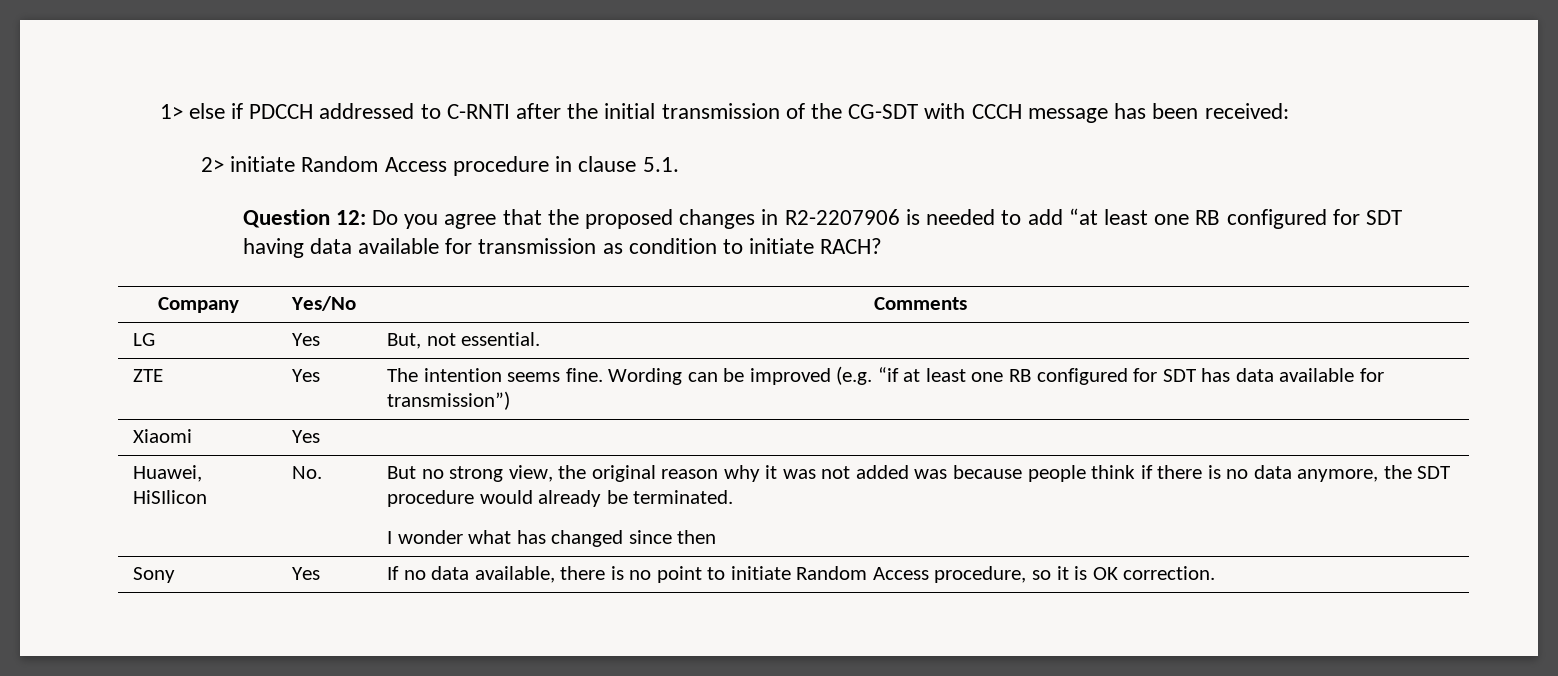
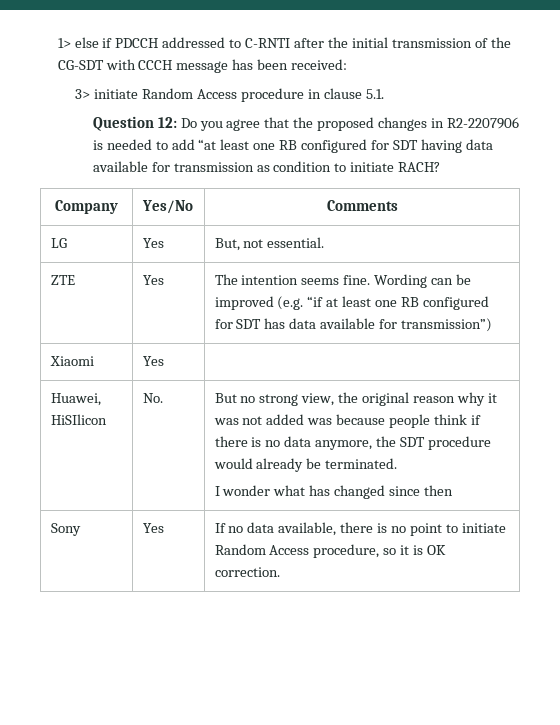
- 2> initiate Random Access procedure in clause 5.1.
+ 3> initiate Random Access procedure in clause 5.1.

